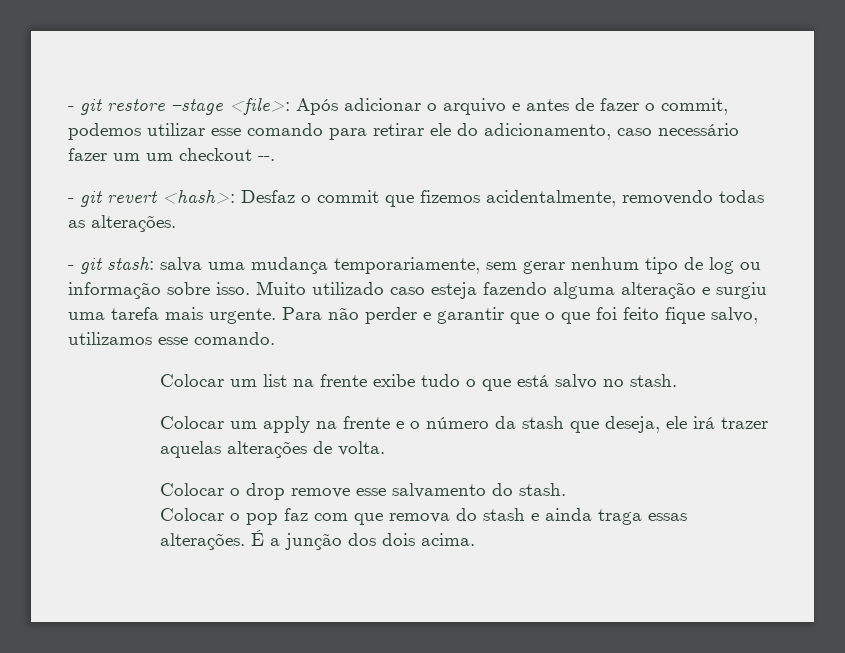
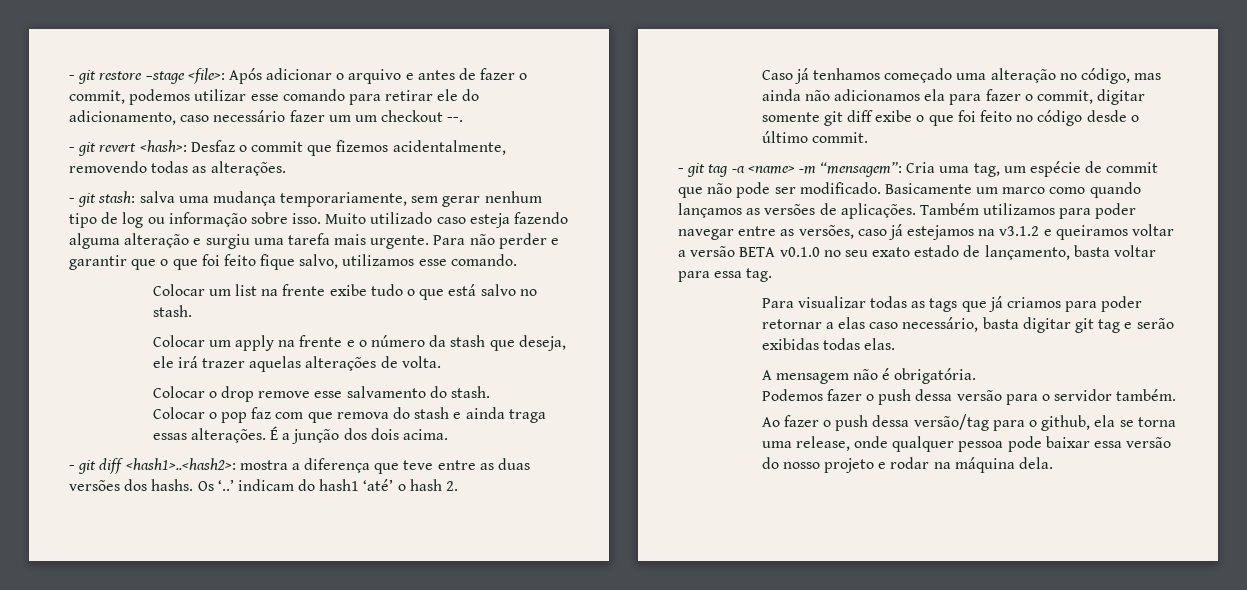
+ - git diff <hash1>..<hash2>: mostra a diferença que teve entre as duas versões dos hashs. Os ‘..’ indicam do hash1 ‘até’ o hash 2.
+ Caso já tenhamos começado uma alteração no código, mas ainda não adicionamos ela para fazer o commit, digitar somente git diff exibe o que foi feito no código desde o último commit.
+ - git tag -a <name> -m “mensagem”: Cria uma tag, um espécie de commit que não pode ser modificado. Basicamente um marco como quando lançamos as versões de aplicações. Também utilizamos para poder navegar entre as versões, caso já estejamos na v3.1.2 e queiramos voltar a versão BETA v0.1.0 no seu exato estado de lançamento, basta voltar para essa tag.
+ Para visualizar todas as tags que já criamos para poder retornar a elas caso necessário, basta digitar git tag e serão exibidas todas elas.
+ A mensagem não é obrigatória.
+ Podemos fazer o push dessa versão para o servidor também.
+ Ao fazer o push dessa versão/tag para o github, ela se torna uma release, onde qualquer pessoa pode baixar essa versão do nosso projeto e rodar na máquina dela.

